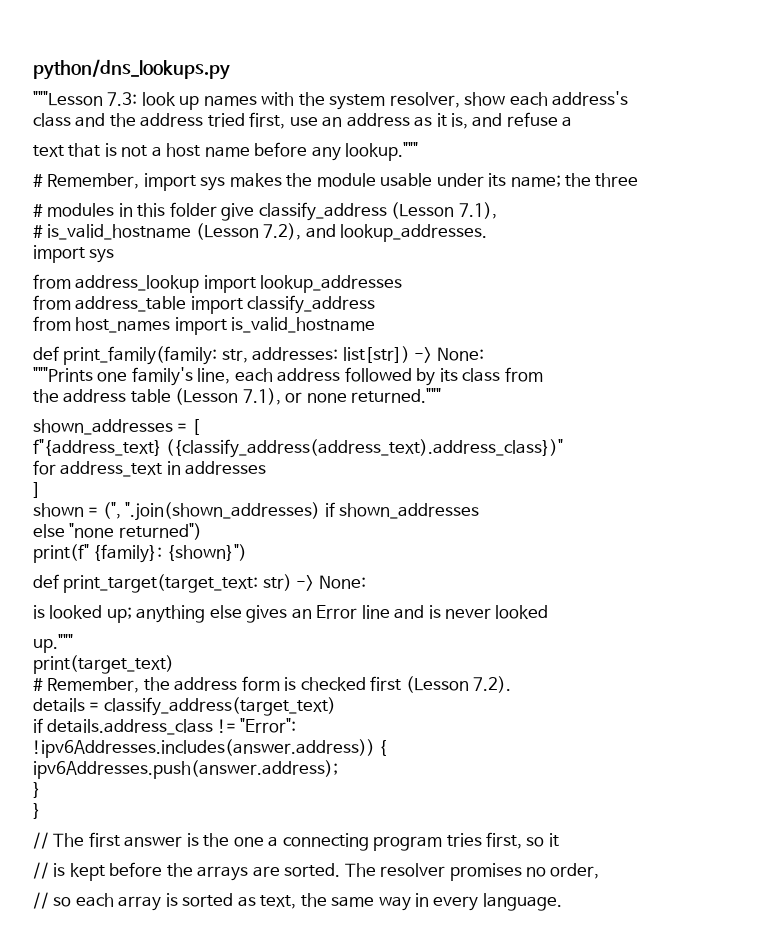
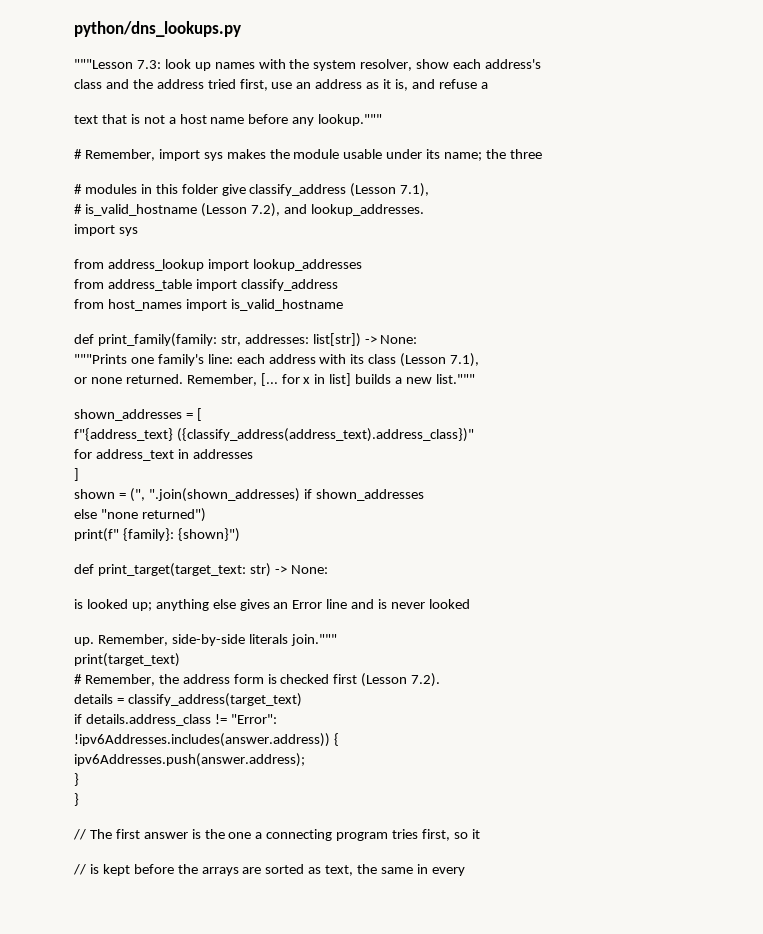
- """Prints one family's line, each address followed by its class from
- the address table (Lesson 7.1), or none returned."""
+ """Prints one family's line: each address with its class (Lesson 7.1),
+ or none returned. Remember, [... for x in list] builds a new list."""
- up."""
+ up. Remember, side-by-side literals join."""
- // is kept before the arrays are sorted. The resolver promises no order,
- // so each array is sorted as text, the same way in every language.
+ // is kept before the arrays are sorted as text, the same in every

